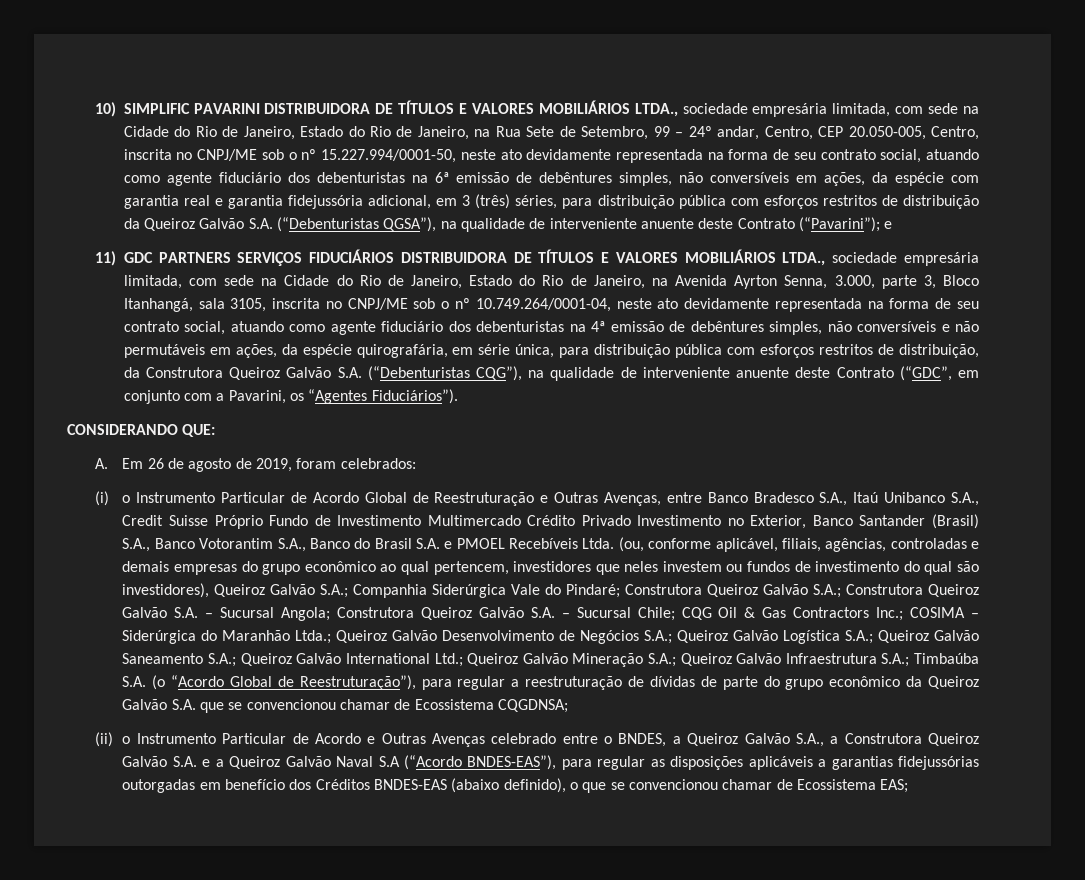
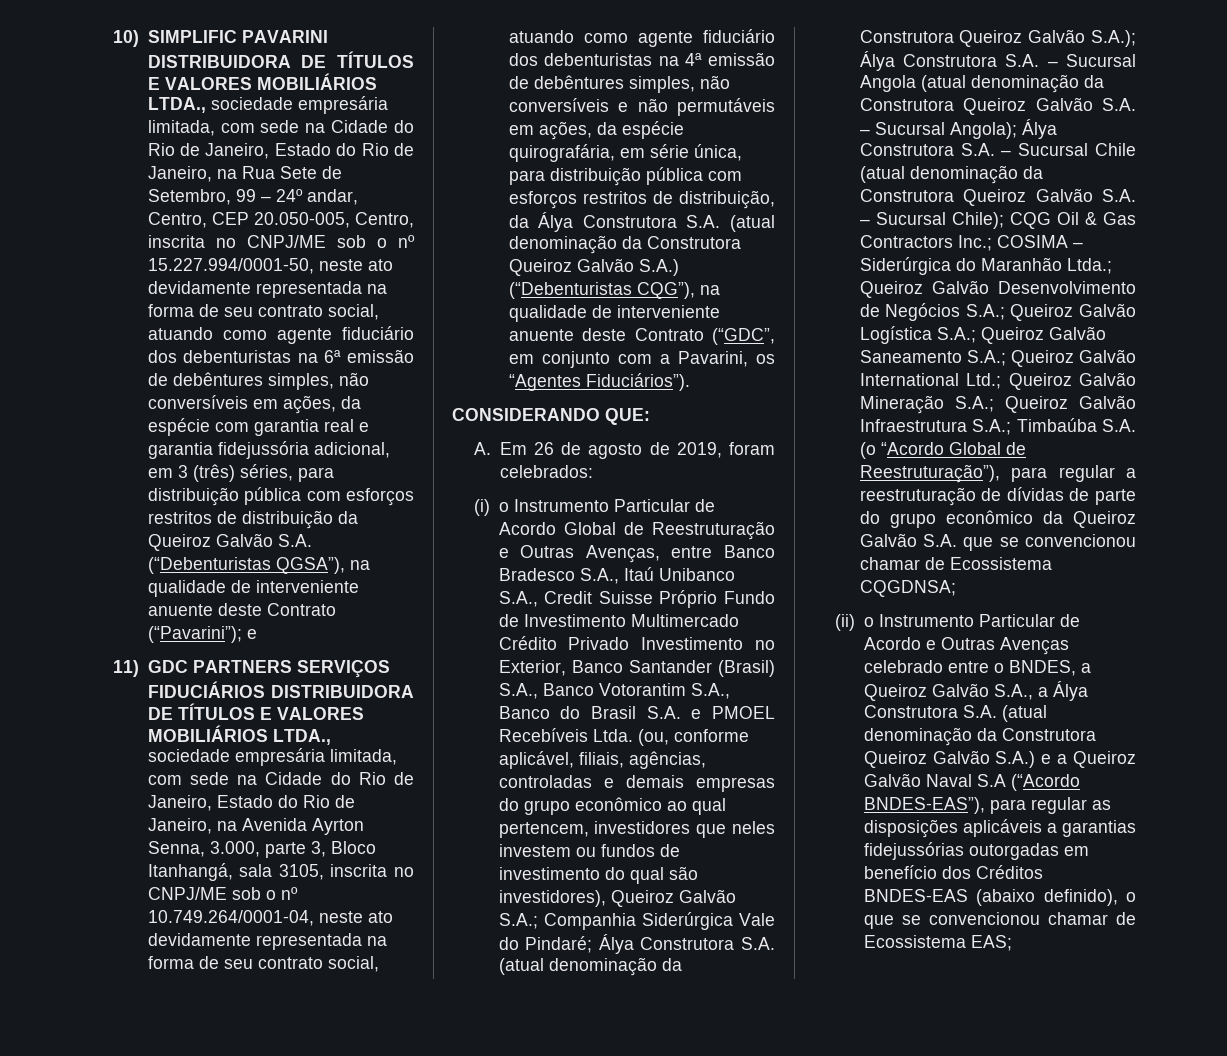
- 11) GDC PARTNERS SERVIÇOS FIDUCIÁRIOS DISTRIBUIDORA DE TÍTULOS E VALORES MOBILIÁRIOS LTDA., sociedade empresária limitada, com sede na Cidade do Rio de Janeiro, Estado do Rio de Janeiro, na Avenida Ayrton Senna, 3.000, parte 3, Bloco Itanhangá, sala 3105, inscrita no CNPJ/ME sob o nº 10.749.264/0001-04, neste ato devidamente representada na forma de seu contrato social, atuando como agente fiduciário dos debenturistas na 4ª emissão de debêntures simples, não conversíveis e não permutáveis em ações, da espécie quirografária, em série única, para distribuição pública com esforços restritos de distribuição, da Construtora Queiroz Galvão S.A. (“Debenturistas CQG”), na qualidade de interveniente anuente deste Contrato (“GDC”, em conjunto com a Pavarini, os “Agentes Fiduciários”).
+ 11) GDC PARTNERS SERVIÇOS FIDUCIÁRIOS DISTRIBUIDORA DE TÍTULOS E VALORES MOBILIÁRIOS LTDA., sociedade empresária limitada, com sede na Cidade do Rio de Janeiro, Estado do Rio de Janeiro, na Avenida Ayrton Senna, 3.000, parte 3, Bloco Itanhangá, sala 3105, inscrita no CNPJ/ME sob o nº 10.749.264/0001-04, neste ato devidamente representada na forma de seu contrato social, atuando como agente fiduciário dos debenturistas na 4ª emissão de debêntures simples, não conversíveis e não permutáveis em ações, da espécie quirografária, em série única, para distribuição pública com esforços restritos de distribuição, da Álya Construtora S.A. (atual denominação da Construtora Queiroz Galvão S.A.) (“Debenturistas CQG”), na qualidade de interveniente anuente deste Contrato (“GDC”, em conjunto com a Pavarini, os “Agentes Fiduciários”).
- Construtora Queiroz Galvão S.A.; Construtora Queiroz Galvão S.A. – Sucursal Angola; Construtora Queiroz Galvão S.A. – Sucursal Chile;
+ Álya Construtora S.A. (atual denominação da Construtora Queiroz Galvão S.A.); Álya Construtora S.A. – Sucursal Angola (atual denominação da Construtora Queiroz Galvão S.A. – Sucursal Angola); Álya Construtora S.A. – Sucursal Chile (atual denominação da Construtora Queiroz Galvão S.A. – Sucursal Chile);
- (ii) o Instrumento Particular de Acordo e Outras Avenças celebrado entre o BNDES, a Queiroz Galvão S.A., a Construtora Queiroz Galvão S.A. e a Queiroz Galvão Naval S.A (“Acordo BNDES-EAS”), para regular as disposições aplicáveis a garantias fidejussórias outorgadas em benefício dos Créditos BNDES-EAS (abaixo definido), o que se convencionou chamar de Ecossistema EAS;
+ (ii) o Instrumento Particular de Acordo e Outras Avenças celebrado entre o BNDES, a Queiroz Galvão S.A., a Álya Construtora S.A. (atual denominação da Construtora Queiroz Galvão S.A.) e a Queiroz Galvão Naval S.A (“Acordo BNDES-EAS”), para regular as disposições aplicáveis a garantias fidejussórias outorgadas em benefício dos Créditos BNDES-EAS (abaixo definido), o que se convencionou chamar de Ecossistema EAS;

